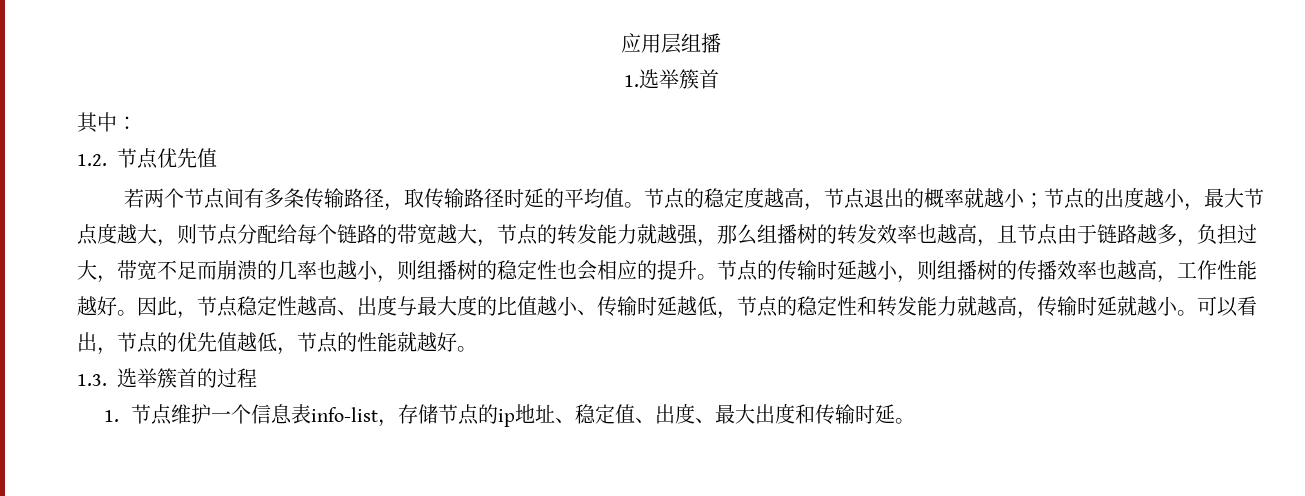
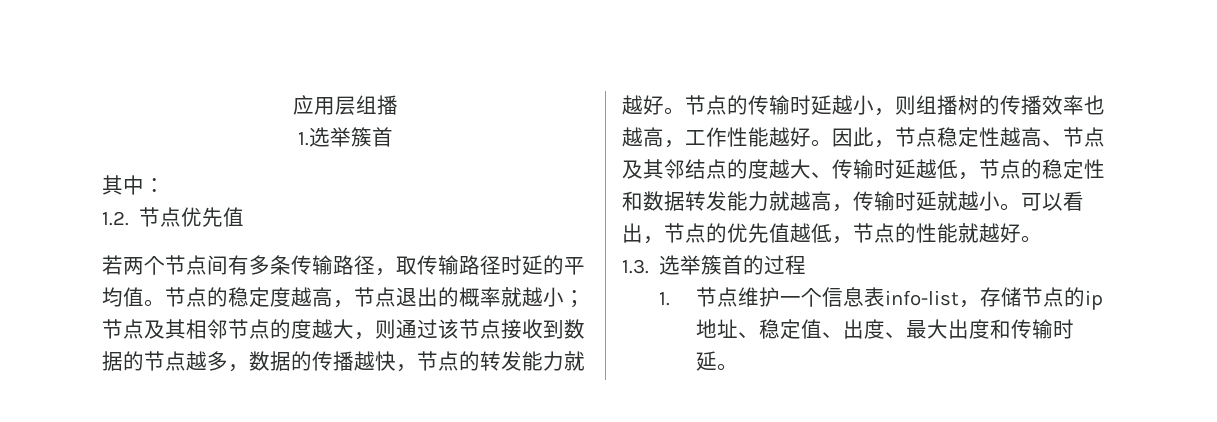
- 节点的稳定度越高，节点退出的概率就越小；节点的出度越小，最大节点度越大，则节点分配给每个链路的带宽越大，节点的转发能力就越强，那么组播树的转发效率也越高，且节点由于链路越多，负担过大，带宽不足而崩溃的几率也越小，则组播树的稳定性也会相应的提升。
+ 节点的稳定度越高，节点退出的概率就越小；节点及其相邻节点的度越大，则通过该节点接收到数据的节点越多，数据的传播越快，节点的转发能力就越好。
- 因此，节点稳定性越高、出度与最大度的比值越小、传输时延越低，节点的稳定性和转发能力就越高，传输时延就越小。
+ 因此，节点稳定性越高、节点及其邻结点的度越大、传输时延越低，节点的稳定性和数据转发能力就越高，传输时延就越小。

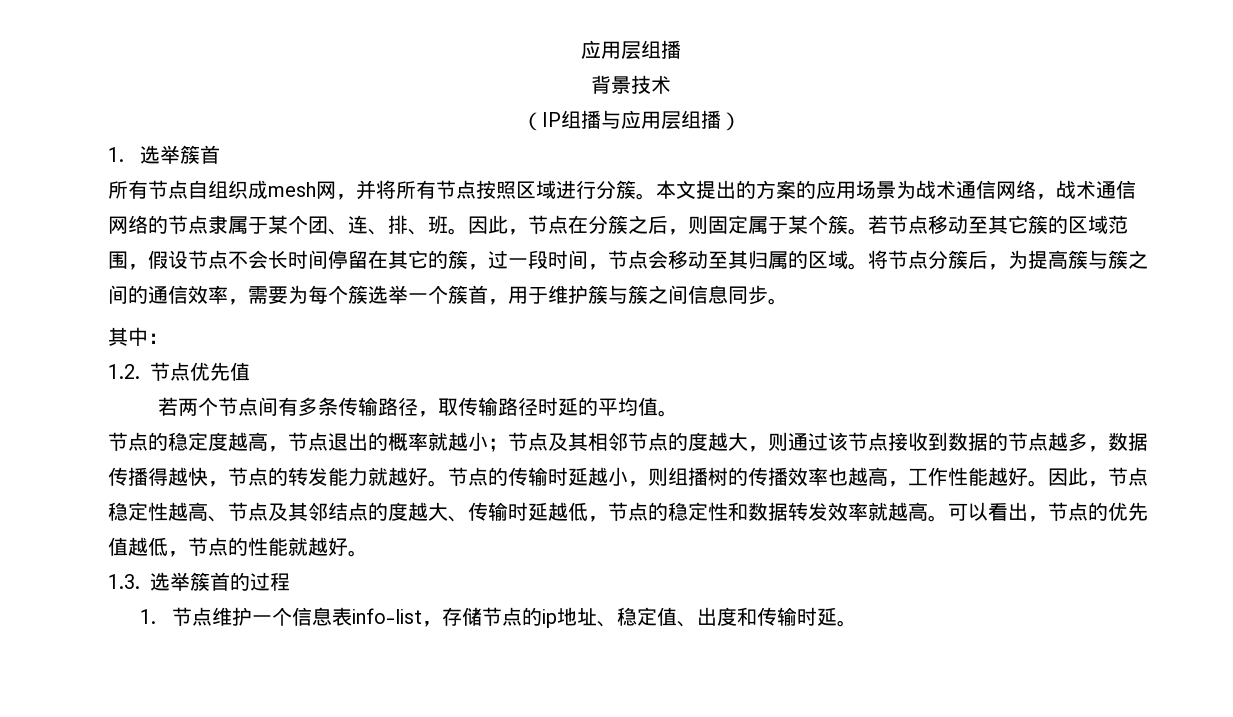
+ 背景技术
+ （IP组播与应用层组播）
  1.选举簇首
+ 所有节点自组织成mesh网，并将所有节点按照区域进行分簇。本文提出的方案的应用场景为战术通信网络，战术通信网络的节点隶属于某个团、连、排、班。因此，节点在分簇之后，则固定属于某个簇。若节点移动至其它簇的区域范围，假设节点不会长时间停留在其它的簇，过一段时间，节点会移动至其归属的区域。将节点分簇后，为提高簇与簇之间的通信效率，需要为每个簇选举一个簇首，用于维护簇与簇之间信息同步。
- 若两个节点间有多条传输路径，取传输路径时延的平均值。节点的稳定度越高，节点退出的概率就越小；节点及其相邻节点的度越大，则通过该节点接收到数据的节点越多，数据的传播越快，节点的转发能力就越好。
+ 若两个节点间有多条传输路径，取传输路径时延的平均值。
+ 节点的稳定度越高，节点退出的概率就越小；节点及其相邻节点的度越大，则通过该节点接收到数据的节点越多，数据传播得越快，节点的转发能力就越好。
- 因此，节点稳定性越高、节点及其邻结点的度越大、传输时延越低，节点的稳定性和数据转发能力就越高，传输时延就越小。
+ 因此，节点稳定性越高、节点及其邻结点的度越大、传输时延越低，节点的稳定性和数据转发效率就越高。
- 1.节点维护一个信息表info-list，存储节点的ip地址、稳定值、出度、最大出度和传输时延。
+ 1.节点维护一个信息表info-list，存储节点的ip地址、稳定值、出度和传输时延。

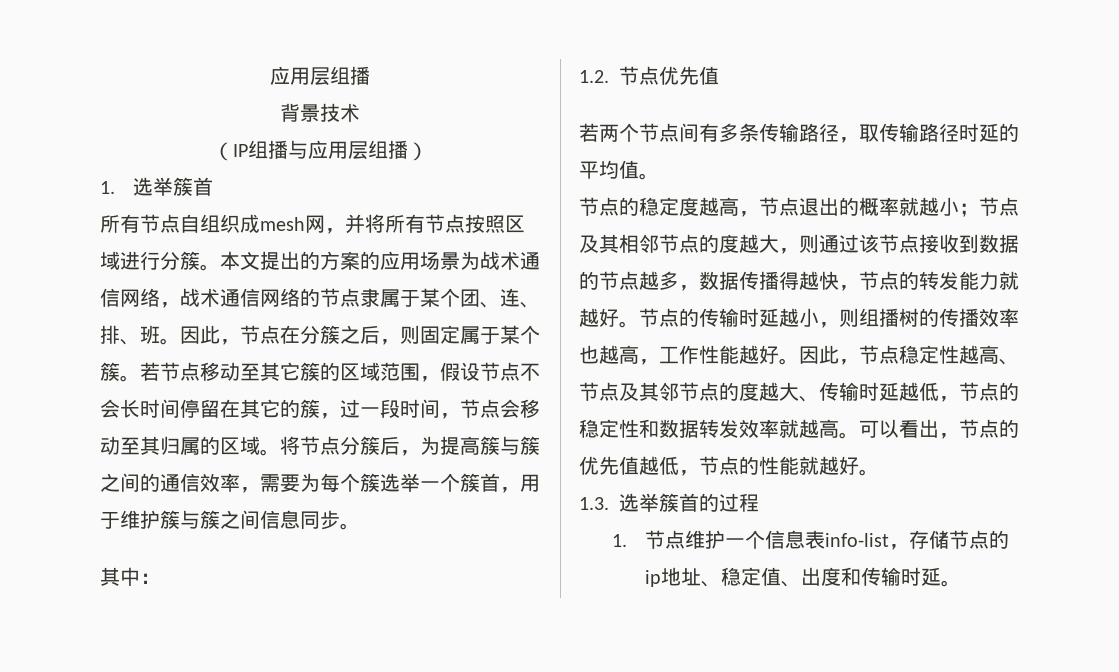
- 因此，节点稳定性越高、节点及其邻结点的度越大、传输时延越低，节点的稳定性和数据转发效率就越高。
+ 因此，节点稳定性越高、节点及其邻节点的度越大、传输时延越低，节点的稳定性和数据转发效率就越高。

